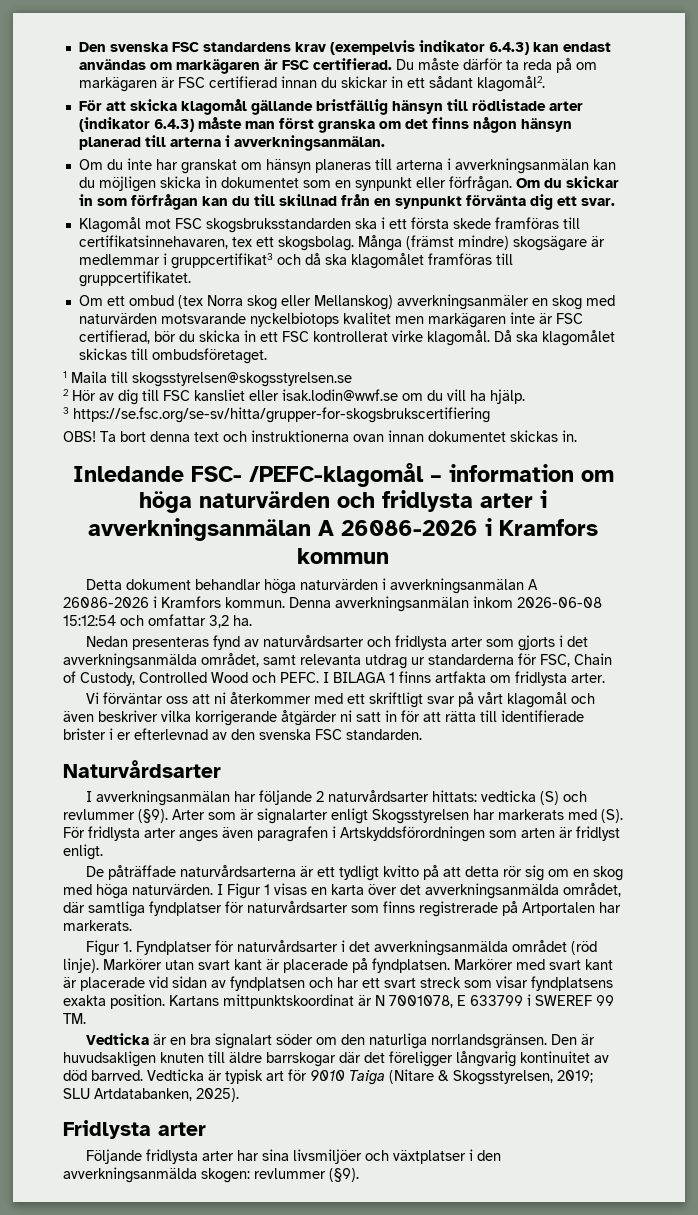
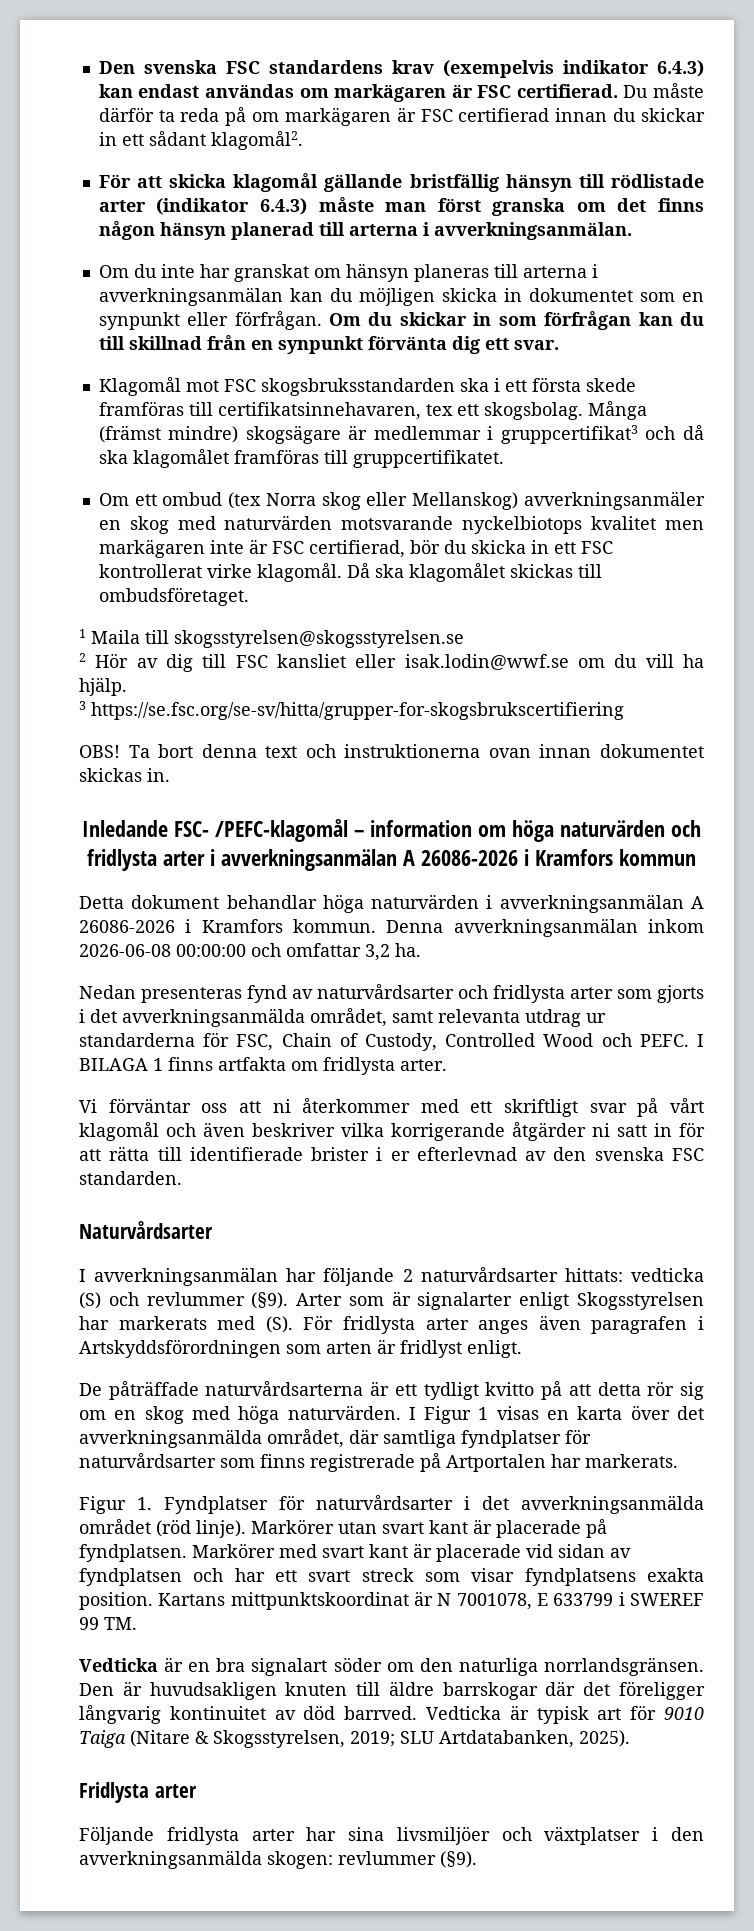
- Denna avverkningsanmälan inkom 2026-06-08 15:12:54 och omfattar 3,2 ha.
+ Denna avverkningsanmälan inkom 2026-06-08 00:00:00 och omfattar 3,2 ha.

